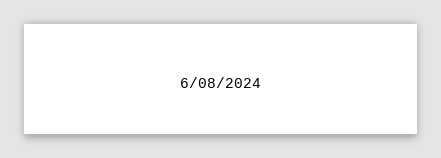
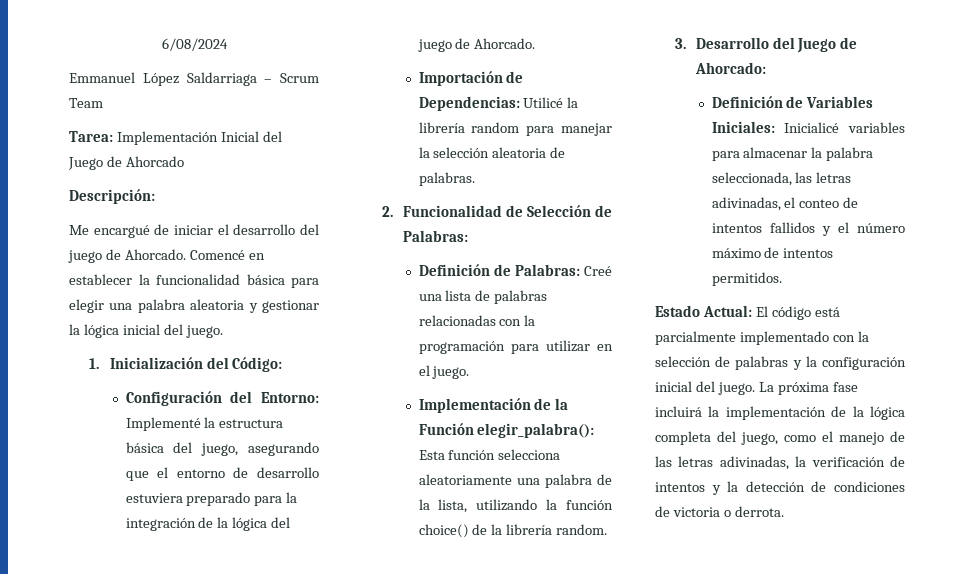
+ Emmanuel López Saldarriaga – Scrum Team
+ Tarea: Implementación Inicial del Juego de Ahorcado
+ Descripción:
+ Me encargué de iniciar el desarrollo del juego de Ahorcado. Comencé en establecer la funcionalidad básica para elegir una palabra aleatoria y gestionar la lógica inicial del juego.
+ 1. Inicialización del Código:
+ Configuración del Entorno: Implementé la estructura básica del juego, asegurando que el entorno de desarrollo estuviera preparado para la integración de la lógica del juego de Ahorcado.
+ Importación de Dependencias: Utilicé la librería random para manejar la selección aleatoria de palabras.
+ 2. Funcionalidad de Selección de Palabras:
+ Definición de Palabras: Creé una lista de palabras relacionadas con la programación para utilizar en el juego.
+ Implementación de la Función elegir_palabra(): Esta función selecciona aleatoriamente una palabra de la lista, utilizando la función choice() de la librería random.
+ 3. Desarrollo del Juego de Ahorcado:
+ Definición de Variables Iniciales: Inicialicé variables para almacenar la palabra seleccionada, las letras adivinadas, el conteo de intentos fallidos y el número máximo de intentos permitidos.
+ Estado Actual: El código está parcialmente implementado con la selección de palabras y la configuración inicial del juego. La próxima fase incluirá la implementación de la lógica completa del juego, como el manejo de las letras adivinadas, la verificación de intentos y la detección de condiciones de victoria o derrota.

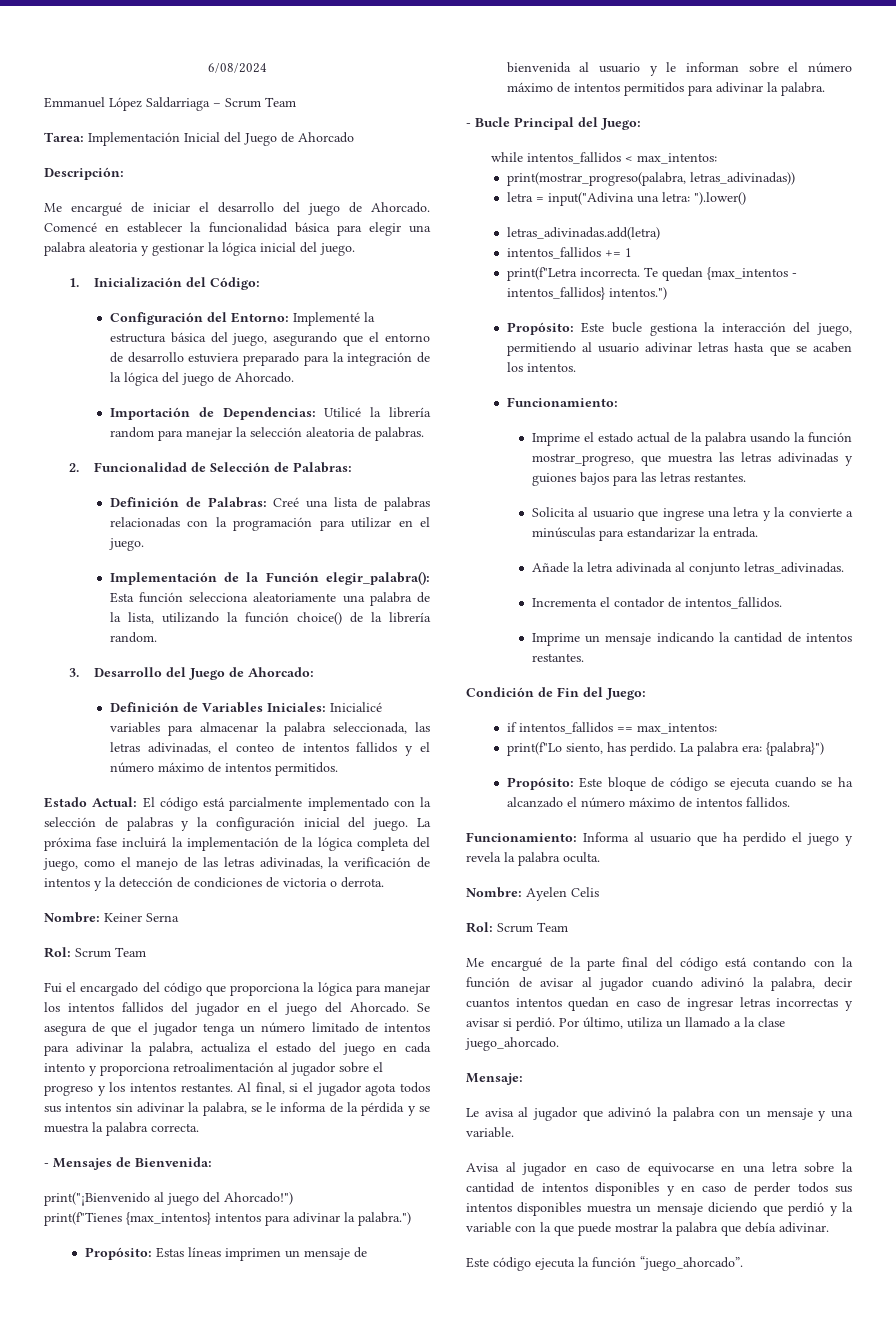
+ Nombre: Keiner Serna
+ Rol: Scrum Team
+ Fui el encargado del código que proporciona la lógica para manejar los intentos fallidos del jugador en el juego del Ahorcado. Se asegura de que el jugador tenga un número limitado de intentos para adivinar la palabra, actualiza el estado del juego en cada intento y proporciona retroalimentación al jugador sobre el progreso y los intentos restantes. Al final, si el jugador agota todos sus intentos sin adivinar la palabra, se le informa de la pérdida y se muestra la palabra correcta.
+ - Mensajes de Bienvenida:
+ print("¡Bienvenido al juego del Ahorcado!")
+ print(f"Tienes {max_intentos} intentos para adivinar la palabra.")
+ Propósito: Estas líneas imprimen un mensaje de bienvenida al usuario y le informan sobre el número máximo de intentos permitidos para adivinar la palabra.
+ - Bucle Principal del Juego:
+ while intentos_fallidos < max_intentos:
+ print(mostrar_progreso(palabra, letras_adivinadas))
+ letra = input("Adivina una letra: ").lower()
+ letras_adivinadas.add(letra)
+ intentos_fallidos += 1
+ print(f"Letra incorrecta. Te quedan {max_intentos - intentos_fallidos} intentos.")
+ Propósito: Este bucle gestiona la interacción del juego, permitiendo al usuario adivinar letras hasta que se acaben los intentos.
+ Funcionamiento:
+ Imprime el estado actual de la palabra usando la función mostrar_progreso, que muestra las letras adivinadas y guiones bajos para las letras restantes.
+ Solicita al usuario que ingrese una letra y la convierte a minúsculas para estandarizar la entrada.
+ Añade la letra adivinada al conjunto letras_adivinadas.
+ Incrementa el contador de intentos_fallidos.
+ Imprime un mensaje indicando la cantidad de intentos restantes.
+ Condición de Fin del Juego:
+ if intentos_fallidos == max_intentos:
+ print(f"Lo siento, has perdido. La palabra era: {palabra}")
+ Propósito: Este bloque de código se ejecuta cuando se ha alcanzado el número máximo de intentos fallidos.
+ Funcionamiento: Informa al usuario que ha perdido el juego y revela la palabra oculta.
+ Nombre: Ayelen Celis
+ Rol: Scrum Team
+ Me encargué de la parte final del código está contando con la función de avisar al jugador cuando adivinó la palabra, decir cuantos intentos quedan en caso de ingresar letras incorrectas y avisar si perdió. Por último, utiliza un llamado a la clase juego_ahorcado.
+ Mensaje:
+ Le avisa al jugador que adivinó la palabra con un mensaje y una variable.
+ Avisa al jugador en caso de equivocarse en una letra sobre la cantidad de intentos disponibles y en caso de perder todos sus intentos disponibles muestra un mensaje diciendo que perdió y la variable con la que puede mostrar la palabra que debía adivinar.
+ Este código ejecuta la función “juego_ahorcado”.

